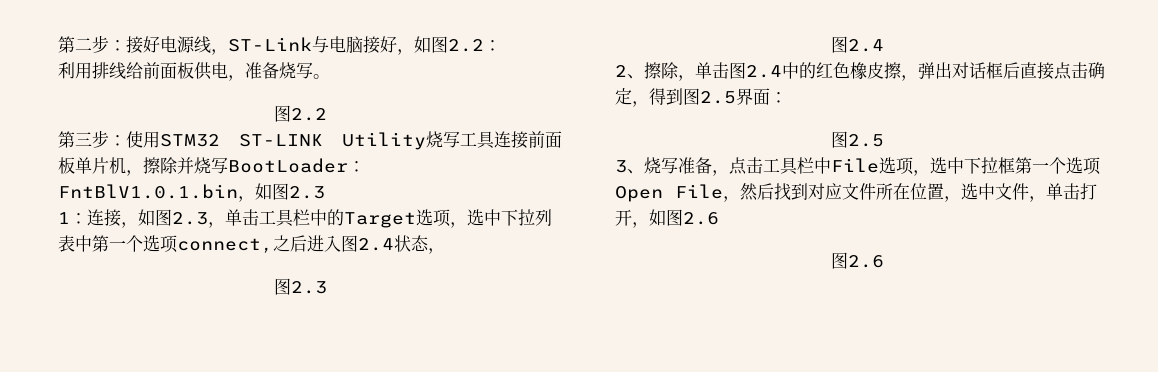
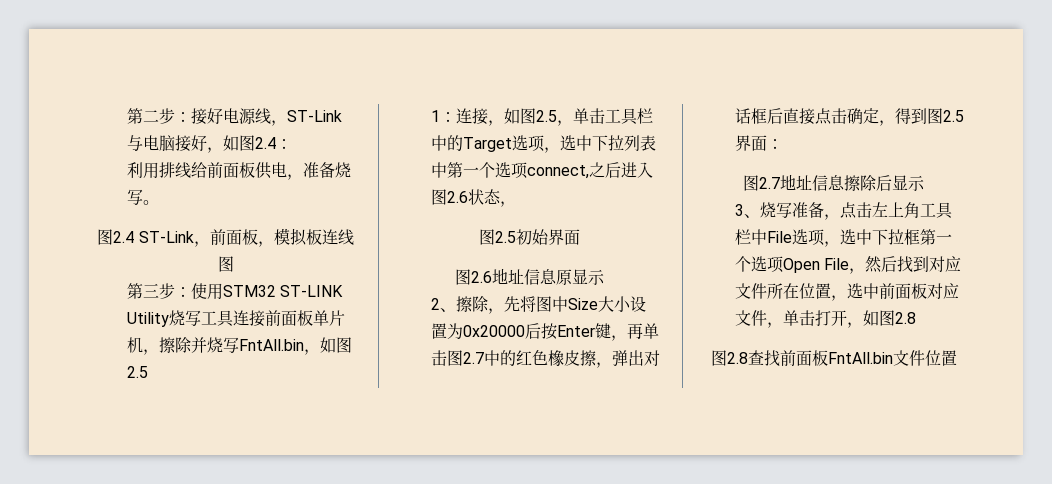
- 第二步：接好电源线，ST-Link与电脑接好，如图2.2：
+ 第二步：接好电源线，ST-Link与电脑接好，如图2.4：
  利用排线给前面板供电，准备烧写。
- 图2.2
+ 图2.4 ST-Link，前面板，模拟板连线图
- 第三步：使用STM32 ST-LINK Utility烧写工具连接前面板单片机，擦除并烧写BootLoader：FntBlV1.0.1.bin，如图2.3
+ 第三步：使用STM32 ST-LINK Utility烧写工具连接前面板单片机，擦除并烧写FntAll.bin，如图2.5
- 1：连接，如图2.3，单击工具栏中的Target选项，选中下拉列表中第一个选项connect,之后进入图2.4状态，
- 图2.3
- 图2.4
- 2、擦除，单击图2.4中的红色橡皮擦，弹出对话框后直接点击确定，得到图2.5界面：
- 图2.5
+ 1：连接，如图2.5，单击工具栏中的Target选项，选中下拉列表中第一个选项connect,之后进入图2.6状态，
+ 图2.5初始界面
+ 图2.6地址信息原显示
+ 2、擦除，先将图中Size大小设置为0x20000后按Enter键，再单击图2.7中的红色橡皮擦，弹出对话框后直接点击确定，得到图2.5界面：
+ 图2.7地址信息擦除后显示
- 3、烧写准备，点击工具栏中File选项，选中下拉框第一个选项Open File，然后找到对应文件所在位置，选中文件，单击打开，如图2.6
- 图2.6
+ 3、烧写准备，点击左上角工具栏中File选项，选中下拉框第一个选项Open File，然后找到对应文件所在位置，选中前面板对应文件，单击打开，如图2.8
+ 图2.8查找前面板FntAll.bin文件位置

